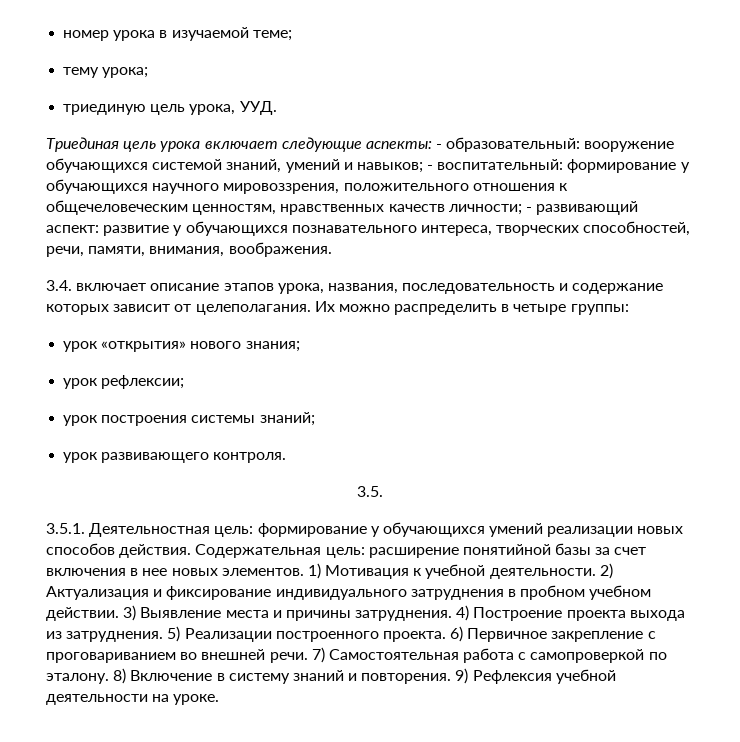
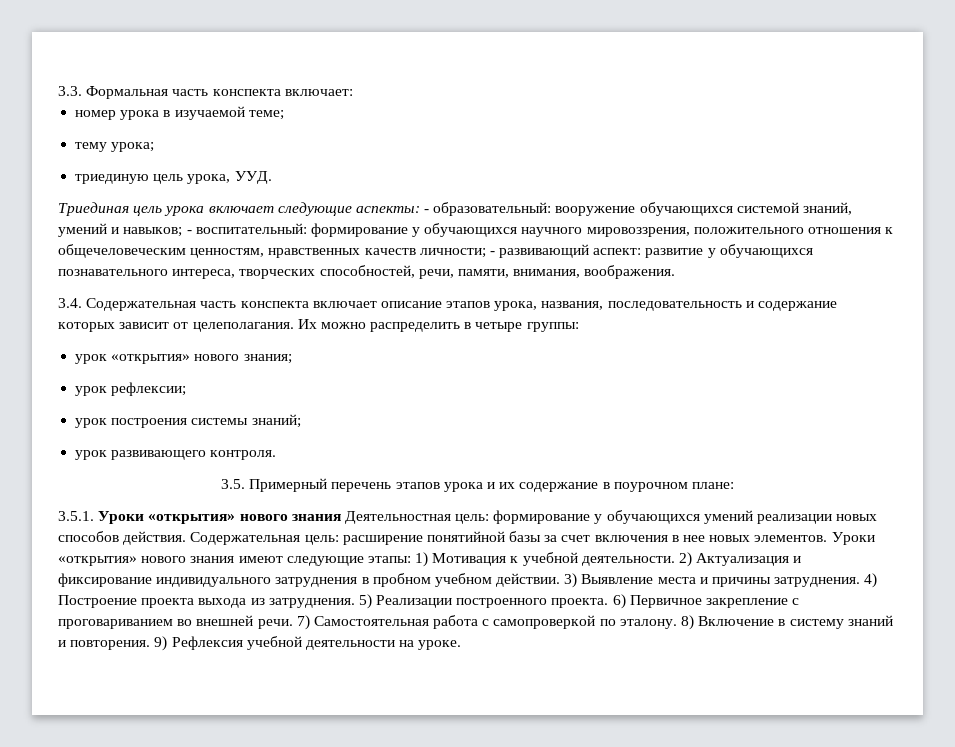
+ 3.3. Формальная часть конспекта включает:
- 3.4. включает описание этапов урока, названия, последовательность и содержание которых зависит от целеполагания.
+ 3.4. Содержательная часть конспекта включает описание этапов урока, названия, последовательность и содержание которых зависит от целеполагания.
- 3.5.
- 3.5.1. Деятельностная цель: формирование у обучающихся умений реализации новых способов действия.
+ 3.5. Примерный перечень этапов урока и их содержание в поурочном плане:
+ 3.5.1. Уроки «открытия» нового знания Деятельностная цель: формирование у обучающихся умений реализации новых способов действия.
- 1) Мотивация к учебной деятельности.
+ Уроки «открытия» нового знания имеют следующие этапы: 1) Мотивация к учебной деятельности.

